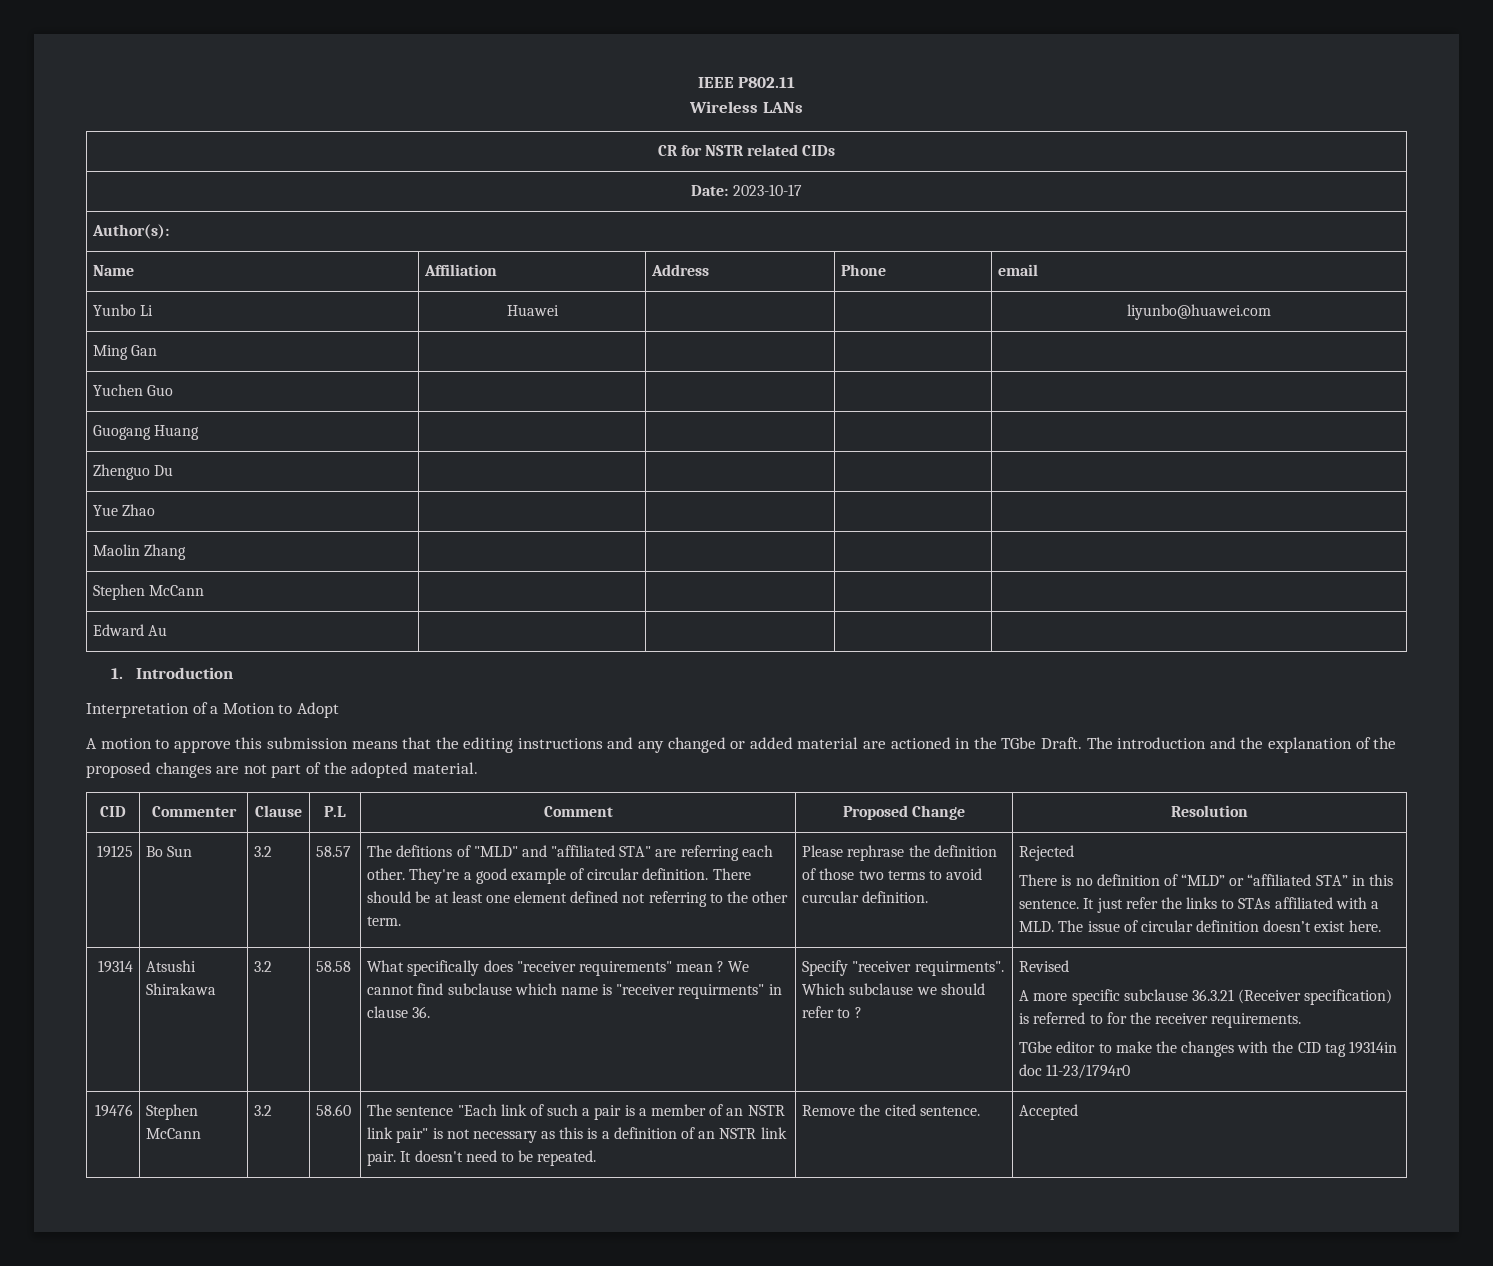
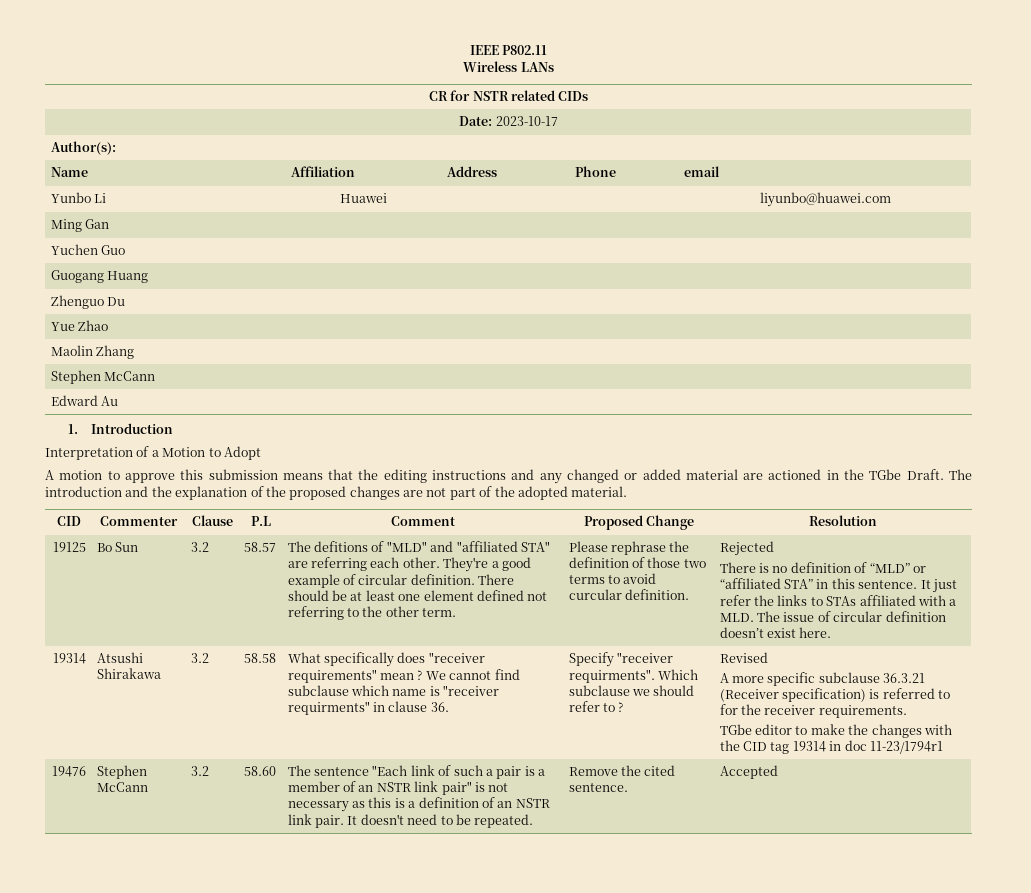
- TGbe editor to make the changes with the CID tag 19314in doc 11-23/1794r0
+ TGbe editor to make the changes with the CID tag 19314 in doc 11-23/1794r1

